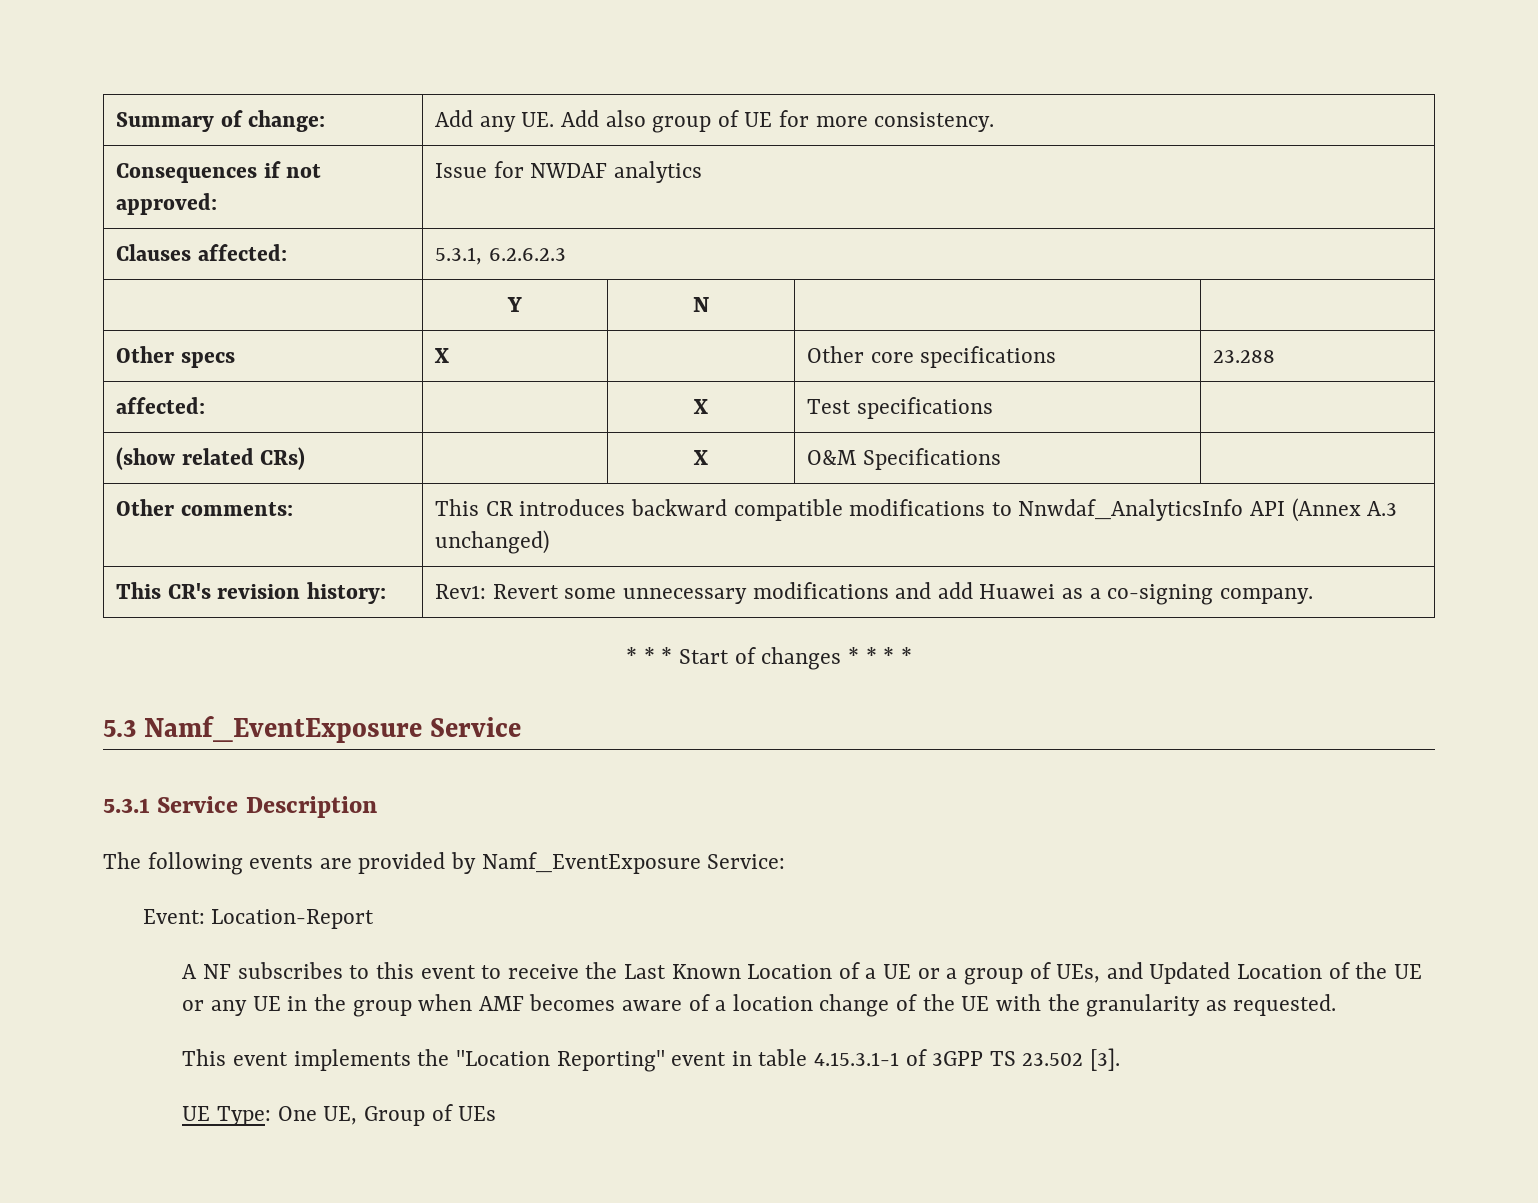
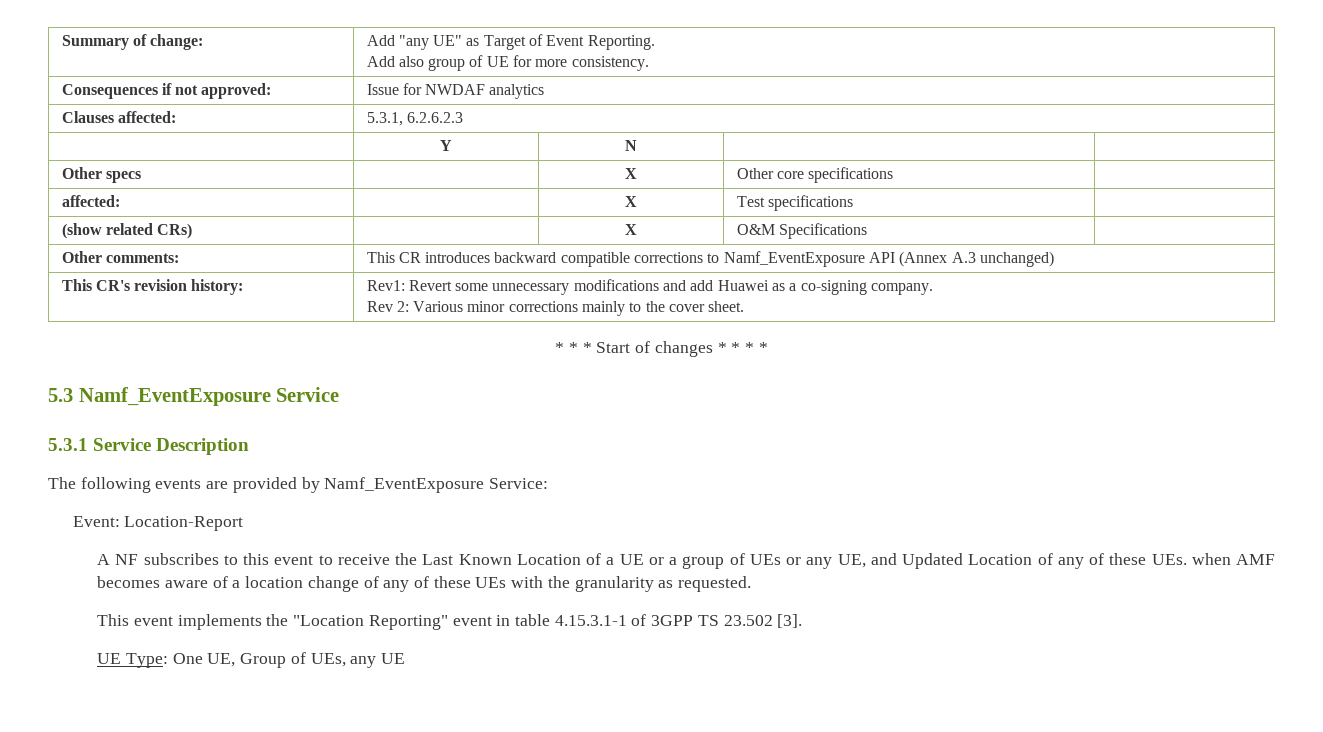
- Summary of change: | Add any UE. Add also group of UE for more consistency.
+ Summary of change: | Add "any UE" as Target of Event Reporting.
+ Add also group of UE for more consistency.
- Other specs | X | | Other core specifications | 23.288
+ Other specs | | X | Other core specifications |
- Other comments: | This CR introduces backward compatible modifications to Nnwdaf_AnalyticsInfo API (Annex A.3 unchanged)
+ Other comments: | This CR introduces backward compatible corrections to Namf_EventExposure API (Annex A.3 unchanged)
  This CR's revision history: | Rev1: Revert some unnecessary modifications and add Huawei as a co-signing company.
+ Rev 2: Various minor corrections mainly to the cover sheet.
- A NF subscribes to this event to receive the Last Known Location of a UE or a group of UEs, and Updated Location of the UE or any UE in the group when AMF becomes aware of a location change of the UE with the granularity as requested.
+ A NF subscribes to this event to receive the Last Known Location of a UE or a group of UEs or any UE, and Updated Location of any of these UEs. when AMF becomes aware of a location change of any of these UEs with the granularity as requested.
- UE Type: One UE, Group of UEs
+ UE Type: One UE, Group of UEs, any UE

